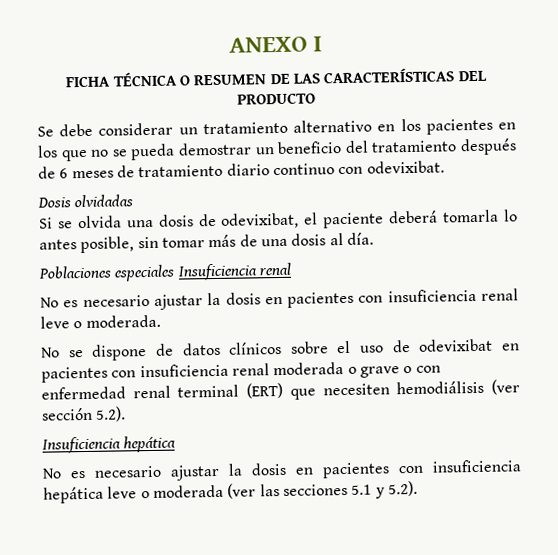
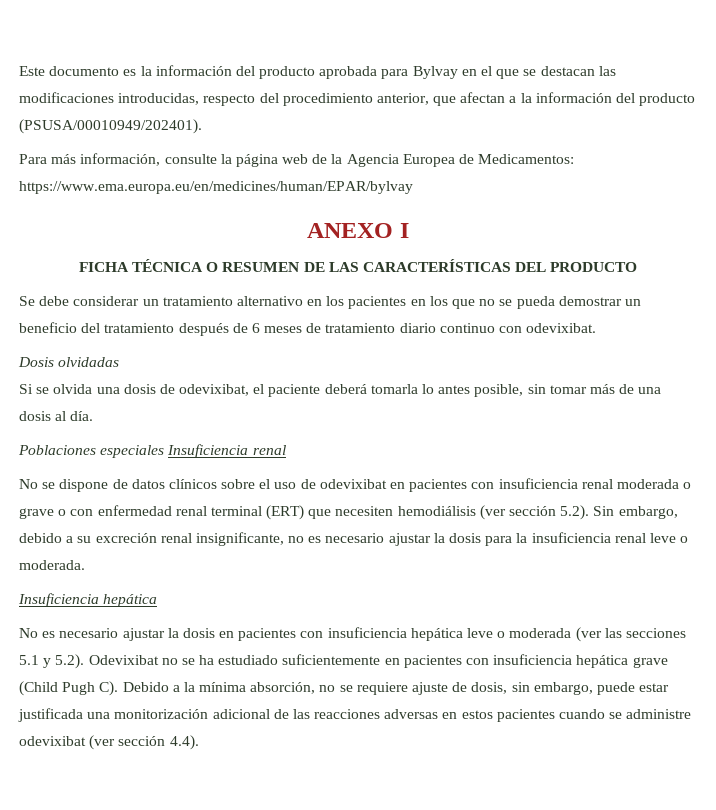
+ Este documento es la información del producto aprobada para Bylvay en el que se destacan las modificaciones introducidas, respecto del procedimiento anterior, que afectan a la información del producto (PSUSA/00010949/202401).
+ Para más información, consulte la página web de la Agencia Europea de Medicamentos: https://www.ema.europa.eu/en/medicines/human/EPAR/bylvay
- No es necesario ajustar la dosis en pacientes con insuficiencia renal leve o moderada.
- No se dispone de datos clínicos sobre el uso de odevixibat en pacientes con insuficiencia renal moderada o grave o con enfermedad renal terminal (ERT) que necesiten hemodiálisis (ver sección 5.2).
+ No se dispone de datos clínicos sobre el uso de odevixibat en pacientes con insuficiencia renal moderada o grave o con enfermedad renal terminal (ERT) que necesiten hemodiálisis (ver sección 5.2). Sin embargo, debido a su excreción renal insignificante, no es necesario ajustar la dosis para la insuficiencia renal leve o moderada.
- No es necesario ajustar la dosis en pacientes con insuficiencia hepática leve o moderada (ver las secciones 5.1 y 5.2).
+ No es necesario ajustar la dosis en pacientes con insuficiencia hepática leve o moderada (ver las secciones 5.1 y 5.2). Odevixibat no se ha estudiado suficientemente en pacientes con insuficiencia hepática grave (Child Pugh C). Debido a la mínima absorción, no se requiere ajuste de dosis, sin embargo, puede estar justificada una monitorización adicional de las reacciones adversas en estos pacientes cuando se administre odevixibat (ver sección 4.4).

